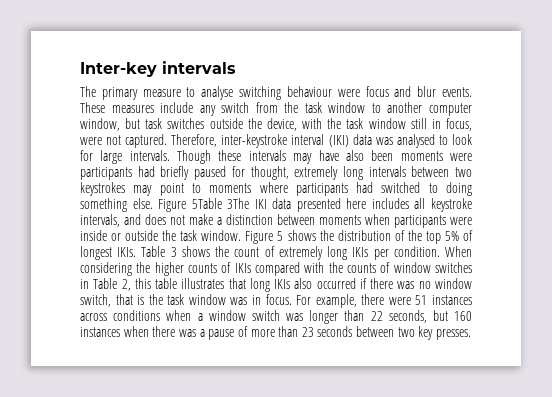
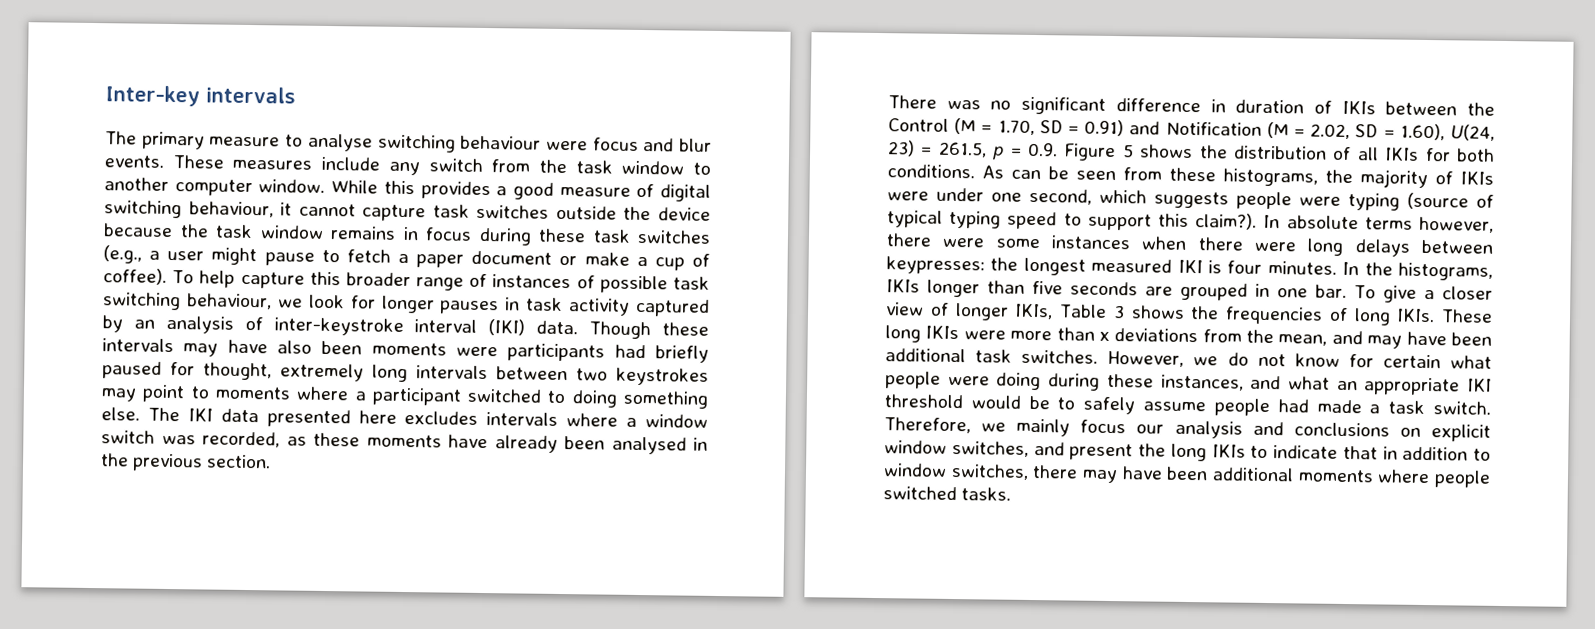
- These measures include any switch from the task window to another computer window, but task switches outside the device, with the task window still in focus, were not captured. Therefore, inter-keystroke interval (IKI) data was analysed to look for large intervals.
+ These measures include any switch from the task window to another computer window. While this provides a good measure of digital switching behaviour, it cannot capture task switches outside the device because the task window remains in focus during these task switches (e.g., a user might pause to fetch a paper document or make a cup of coffee). To help capture this broader range of instances of possible task switching behaviour, we look for longer pauses in task activity captured by an analysis of inter-keystroke interval (IKI) data.
- Though these intervals may have also been moments were participants had briefly paused for thought, extremely long intervals between two keystrokes may point to moments where participants had switched to doing something else.
+ Though these intervals may have also been moments were participants had briefly paused for thought, extremely long intervals between two keystrokes may point to moments where a participant switched to doing something else.
- Figure 5Table 3The IKI data presented here includes all keystroke intervals, and does not make a distinction between moments when participants were inside or outside the task window. Figure 5 shows the distribution of the top 5% of longest IKIs. Table 3 shows the count of extremely long IKIs per condition. When considering the higher counts of IKIs compared with the counts of window switches in Table 2, this table illustrates that long IKIs also occurred if there was no window switch, that is the task window was in focus. For example, there were 51 instances across conditions when a window switch was longer than 22 seconds, but 160 instances when there was a pause of more than 23 seconds between two key presses.
+ The IKI data presented here excludes intervals where a window switch was recorded, as these moments have already been analysed in the previous section.
+ There was no significant difference in duration of IKIs between the Control (M = 1.70, SD = 0.91) and Notification (M = 2.02, SD = 1.60), U(24, 23) = 261.5, p = 0.9. Figure 5 shows the distribution of all IKIs for both conditions. As can be seen from these histograms, the majority of IKIs were under one second, which suggests people were typing (source of typical typing speed to support this claim?). In absolute terms however, there were some instances when there were long delays between keypresses: the longest measured IKI is four minutes. In the histograms, IKIs longer than five seconds are grouped in one bar. To give a closer view of longer IKIs, Table 3 shows the frequencies of long IKIs. These long IKIs were more than x deviations from the mean, and may have been additional task switches. However, we do not know for certain what people were doing during these instances, and what an appropriate IKI threshold would be to safely assume people had made a task switch. Therefore, we mainly focus our analysis and conclusions on explicit window switches, and present the long IKIs to indicate that in addition to window switches, there may have been additional moments where people switched tasks.

